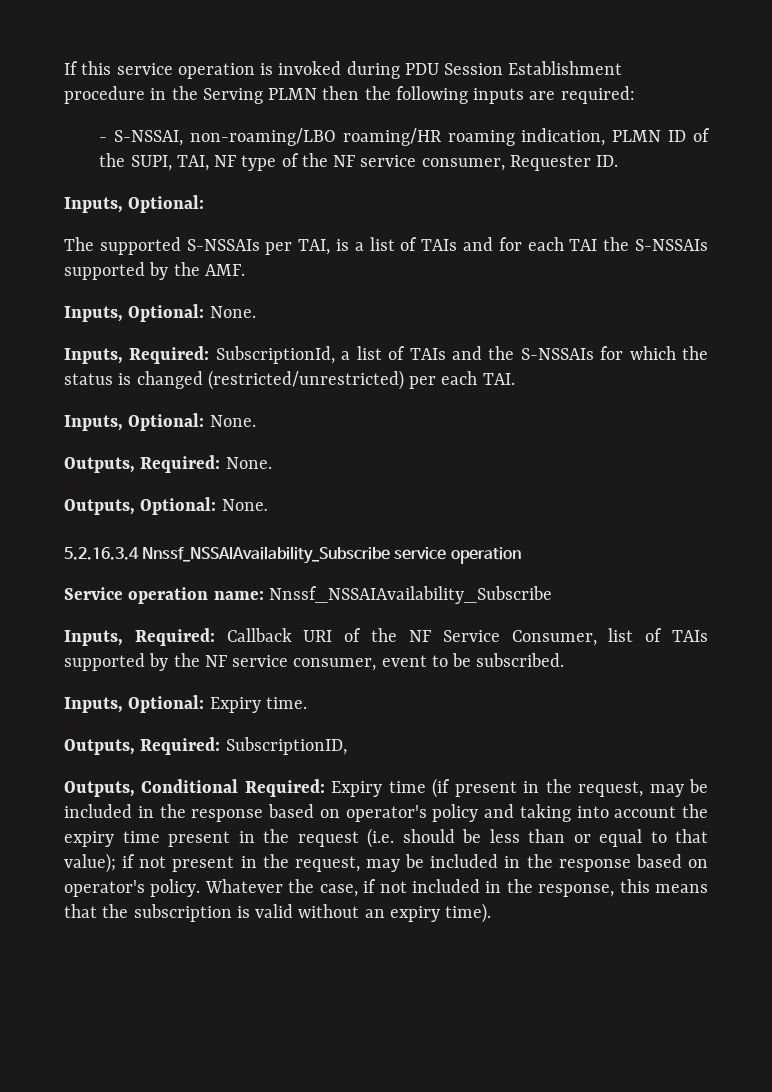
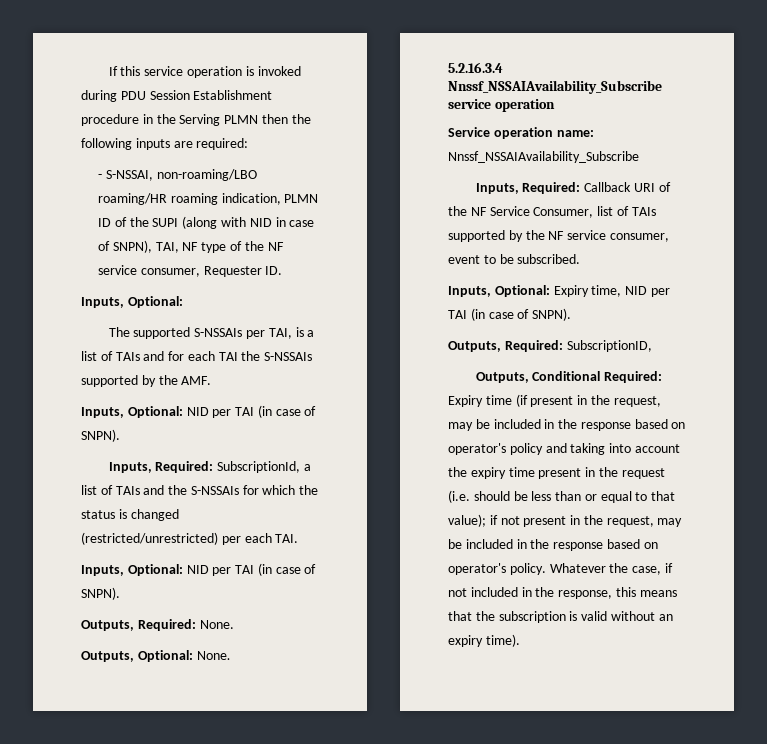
- - S-NSSAI, non-roaming/LBO roaming/HR roaming indication, PLMN ID of the SUPI, TAI, NF type of the NF service consumer, Requester ID.
+ - S-NSSAI, non-roaming/LBO roaming/HR roaming indication, PLMN ID of the SUPI (along with NID in case of SNPN), TAI, NF type of the NF service consumer, Requester ID.
  The supported S-NSSAIs per TAI, is a list of TAIs and for each TAI the S-NSSAIs supported by the AMF.
- Inputs, Optional: None.
+ Inputs, Optional: NID per TAI (in case of SNPN).
  Inputs, Required: SubscriptionId, a list of TAIs and the S-NSSAIs for which the status is changed (restricted/unrestricted) per each TAI.
- Inputs, Optional: None.
+ Inputs, Optional: NID per TAI (in case of SNPN).
- Inputs, Optional: Expiry time.
+ Inputs, Optional: Expiry time, NID per TAI (in case of SNPN).

